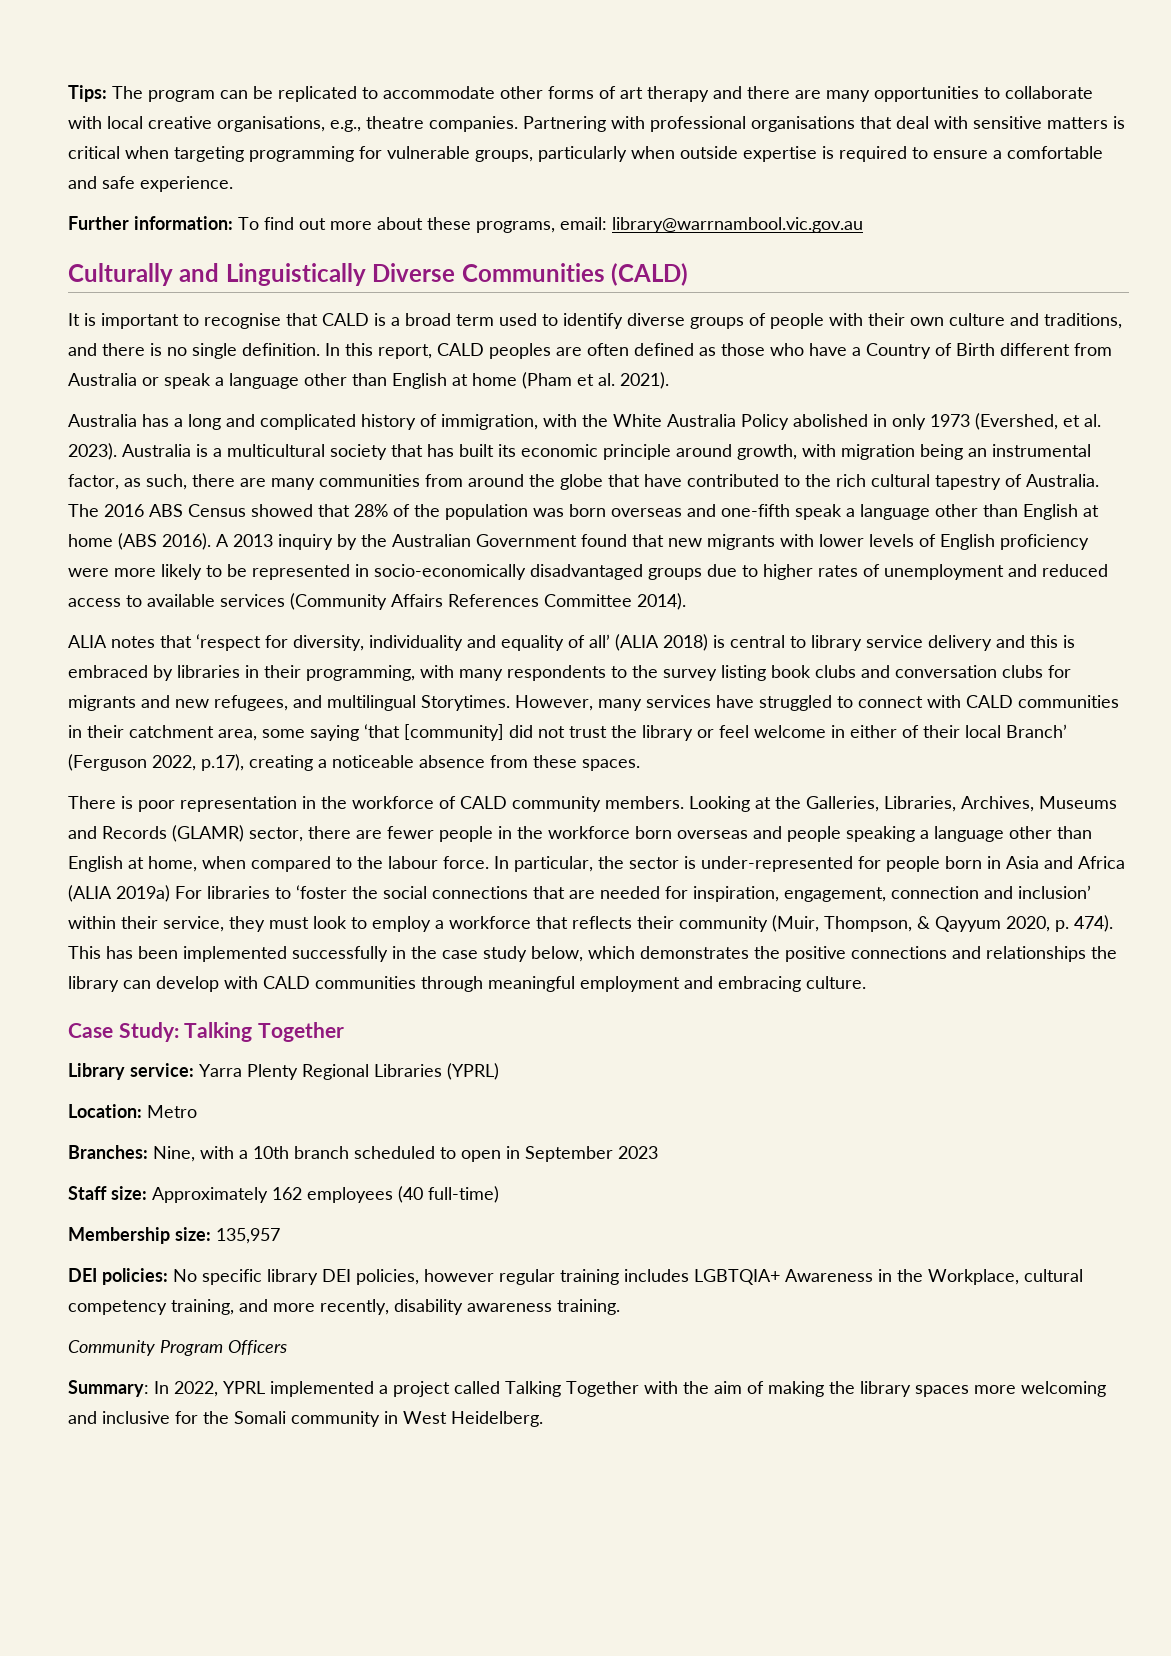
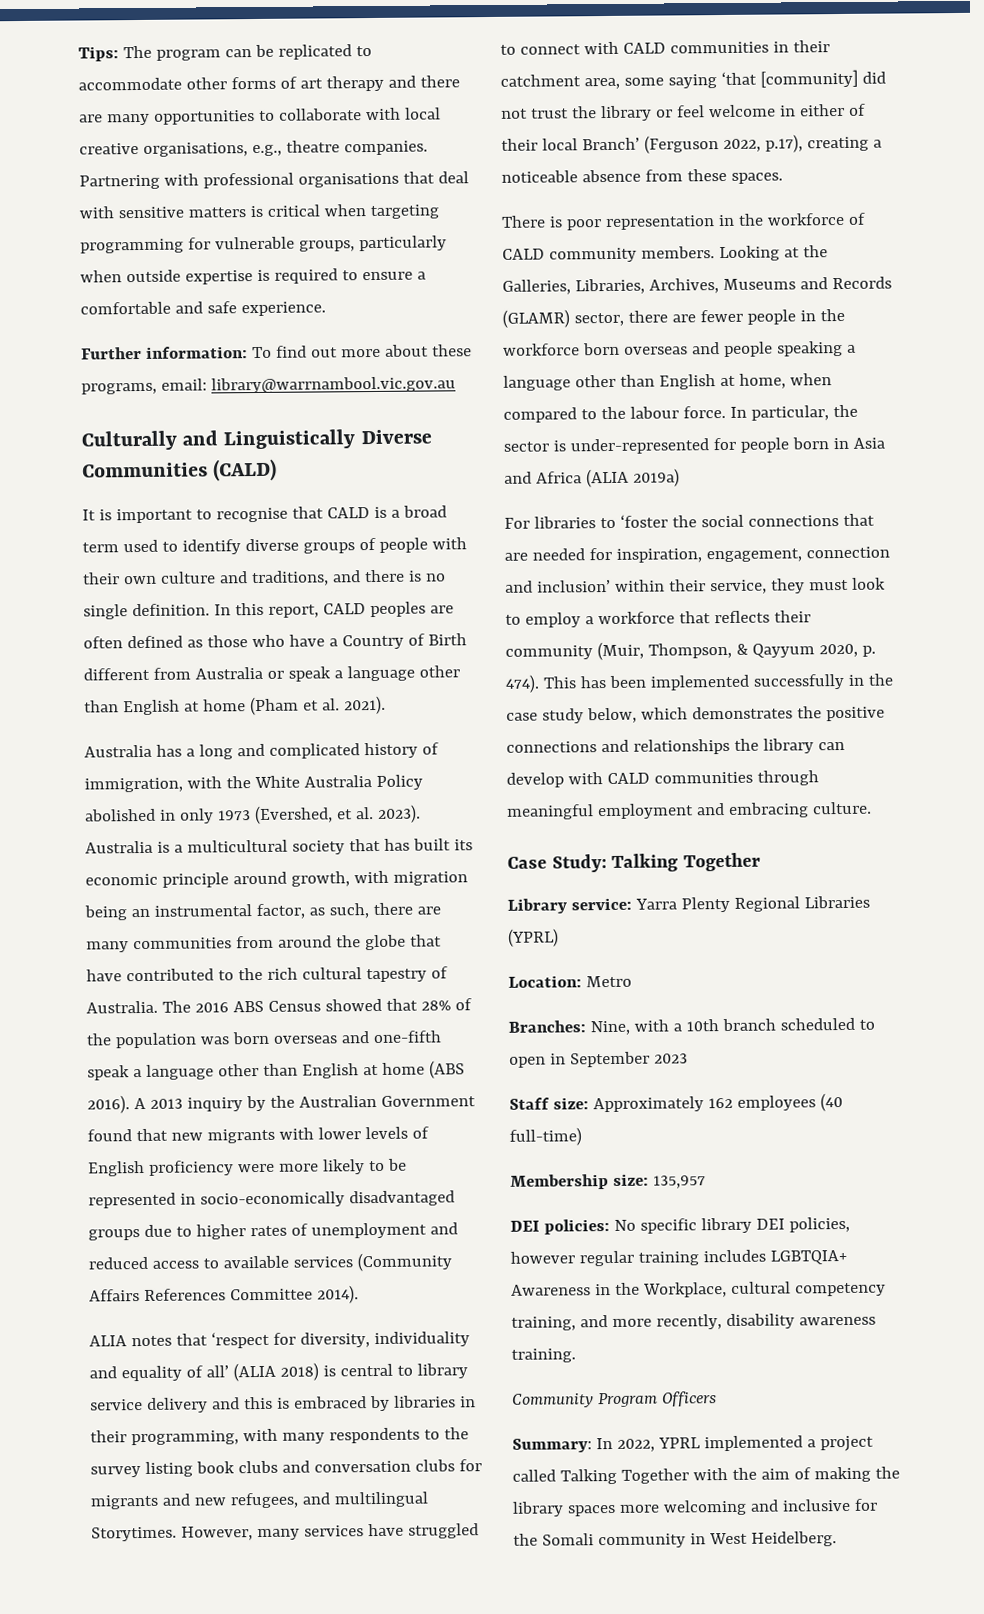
- In particular, the sector is under-represented for people born in Asia and Africa (ALIA 2019a) For libraries to ‘foster the social connections that are needed for inspiration, engagement, connection and inclusion’ within their service, they must look to employ a workforce that reflects their community (Muir, Thompson, & Qayyum 2020, p. 474).
+ In particular, the sector is under-represented for people born in Asia and Africa (ALIA 2019a)
+ For libraries to ‘foster the social connections that are needed for inspiration, engagement, connection and inclusion’ within their service, they must look to employ a workforce that reflects their community (Muir, Thompson, & Qayyum 2020, p. 474).

